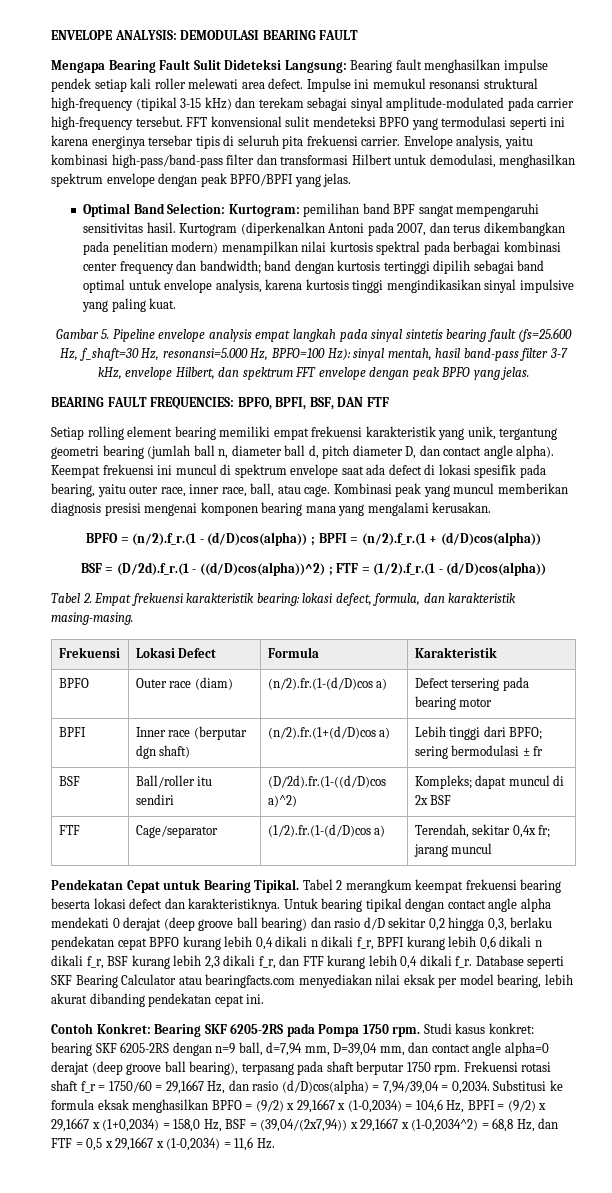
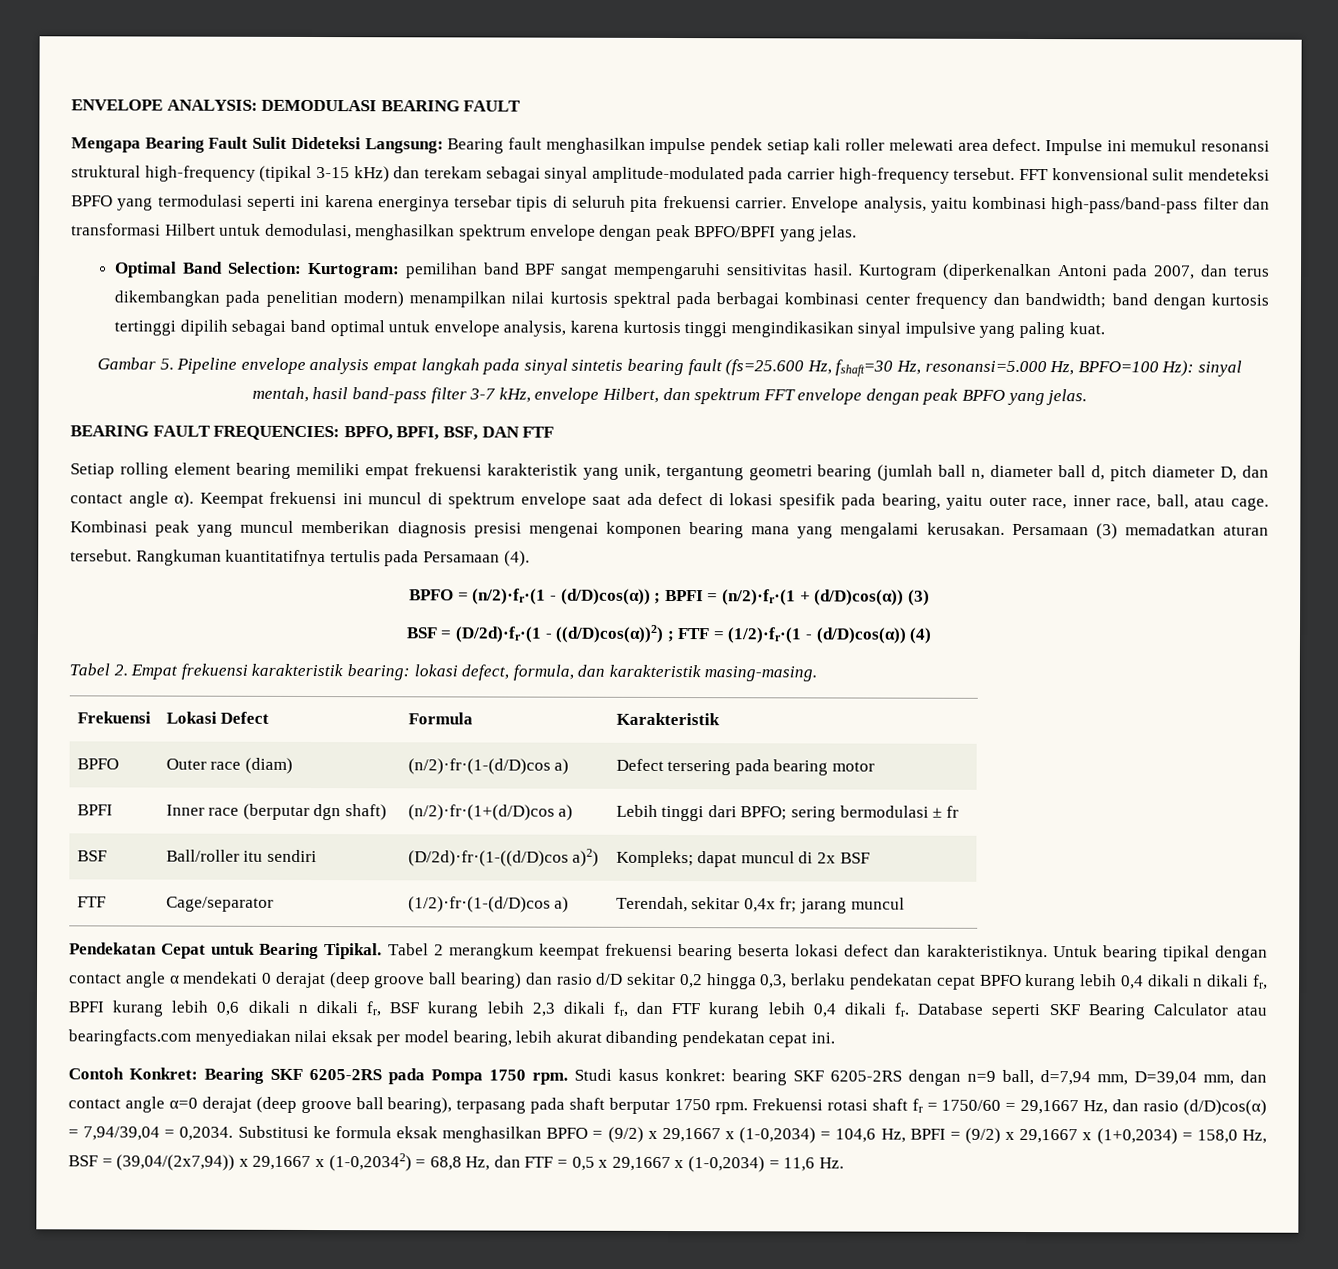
- Gambar 5. Pipeline envelope analysis empat langkah pada sinyal sintetis bearing fault (fs=25.600 Hz, f_shaft=30 Hz, resonansi=5.000 Hz, BPFO=100 Hz): sinyal mentah, hasil band-pass filter 3-7 kHz, envelope Hilbert, dan spektrum FFT envelope dengan peak BPFO yang jelas.
+ Gambar 5. Pipeline envelope analysis empat langkah pada sinyal sintetis bearing fault (fs=25.600 Hz, fshaft=30 Hz, resonansi=5.000 Hz, BPFO=100 Hz): sinyal mentah, hasil band-pass filter 3-7 kHz, envelope Hilbert, dan spektrum FFT envelope dengan peak BPFO yang jelas.
- Setiap rolling element bearing memiliki empat frekuensi karakteristik yang unik, tergantung geometri bearing (jumlah ball n, diameter ball d, pitch diameter D, dan contact angle alpha).
+ Setiap rolling element bearing memiliki empat frekuensi karakteristik yang unik, tergantung geometri bearing (jumlah ball n, diameter ball d, pitch diameter D, dan contact angle α).
- Kombinasi peak yang muncul memberikan diagnosis presisi mengenai komponen bearing mana yang mengalami kerusakan.
- BPFO = (n/2).f_r.(1 - (d/D)cos(alpha)) ; BPFI = (n/2).f_r.(1 + (d/D)cos(alpha))
- BSF = (D/2d).f_r.(1 - ((d/D)cos(alpha))^2) ; FTF = (1/2).f_r.(1 - (d/D)cos(alpha))
+ Kombinasi peak yang muncul memberikan diagnosis presisi mengenai komponen bearing mana yang mengalami kerusakan. Persamaan (3) memadatkan aturan tersebut. Rangkuman kuantitatifnya tertulis pada Persamaan (4).
+ BPFO = (n/2)·fr·(1 - (d/D)cos(α)) ; BPFI = (n/2)·fr·(1 + (d/D)cos(α)) (3)
+ BSF = (D/2d)·fr·(1 - ((d/D)cos(α))2) ; FTF = (1/2)·fr·(1 - (d/D)cos(α)) (4)
- BPFO | Outer race (diam) | (n/2).fr.(1-(d/D)cos a) | Defect tersering pada bearing motor
+ BPFO | Outer race (diam) | (n/2)·fr·(1-(d/D)cos a) | Defect tersering pada bearing motor
- BPFI | Inner race (berputar dgn shaft) | (n/2).fr.(1+(d/D)cos a) | Lebih tinggi dari BPFO; sering bermodulasi ± fr
+ BPFI | Inner race (berputar dgn shaft) | (n/2)·fr·(1+(d/D)cos a) | Lebih tinggi dari BPFO; sering bermodulasi ± fr
- BSF | Ball/roller itu sendiri | (D/2d).fr.(1-((d/D)cos a)^2) | Kompleks; dapat muncul di 2x BSF
+ BSF | Ball/roller itu sendiri | (D/2d)·fr·(1-((d/D)cos a)2) | Kompleks; dapat muncul di 2x BSF
- FTF | Cage/separator | (1/2).fr.(1-(d/D)cos a) | Terendah, sekitar 0,4x fr; jarang muncul
+ FTF | Cage/separator | (1/2)·fr·(1-(d/D)cos a) | Terendah, sekitar 0,4x fr; jarang muncul
- Untuk bearing tipikal dengan contact angle alpha mendekati 0 derajat (deep groove ball bearing) dan rasio d/D sekitar 0,2 hingga 0,3, berlaku pendekatan cepat BPFO kurang lebih 0,4 dikali n dikali f_r, BPFI kurang lebih 0,6 dikali n dikali f_r, BSF kurang lebih 2,3 dikali f_r, dan FTF kurang lebih 0,4 dikali f_r.
+ Untuk bearing tipikal dengan contact angle α mendekati 0 derajat (deep groove ball bearing) dan rasio d/D sekitar 0,2 hingga 0,3, berlaku pendekatan cepat BPFO kurang lebih 0,4 dikali n dikali fr, BPFI kurang lebih 0,6 dikali n dikali fr, BSF kurang lebih 2,3 dikali fr, dan FTF kurang lebih 0,4 dikali fr.
- Studi kasus konkret: bearing SKF 6205-2RS dengan n=9 ball, d=7,94 mm, D=39,04 mm, dan contact angle alpha=0 derajat (deep groove ball bearing), terpasang pada shaft berputar 1750 rpm.
+ Studi kasus konkret: bearing SKF 6205-2RS dengan n=9 ball, d=7,94 mm, D=39,04 mm, dan contact angle α=0 derajat (deep groove ball bearing), terpasang pada shaft berputar 1750 rpm.
- Frekuensi rotasi shaft f_r = 1750/60 = 29,1667 Hz, dan rasio (d/D)cos(alpha) = 7,94/39,04 = 0,2034.
+ Frekuensi rotasi shaft fr = 1750/60 = 29,1667 Hz, dan rasio (d/D)cos(α) = 7,94/39,04 = 0,2034.
- Substitusi ke formula eksak menghasilkan BPFO = (9/2) x 29,1667 x (1-0,2034) = 104,6 Hz, BPFI = (9/2) x 29,1667 x (1+0,2034) = 158,0 Hz, BSF = (39,04/(2x7,94)) x 29,1667 x (1-0,2034^2) = 68,8 Hz, dan FTF = 0,5 x 29,1667 x (1-0,2034) = 11,6 Hz.
+ Substitusi ke formula eksak menghasilkan BPFO = (9/2) x 29,1667 x (1-0,2034) = 104,6 Hz, BPFI = (9/2) x 29,1667 x (1+0,2034) = 158,0 Hz, BSF = (39,04/(2x7,94)) x 29,1667 x (1-0,20342) = 68,8 Hz, dan FTF = 0,5 x 29,1667 x (1-0,2034) = 11,6 Hz.

